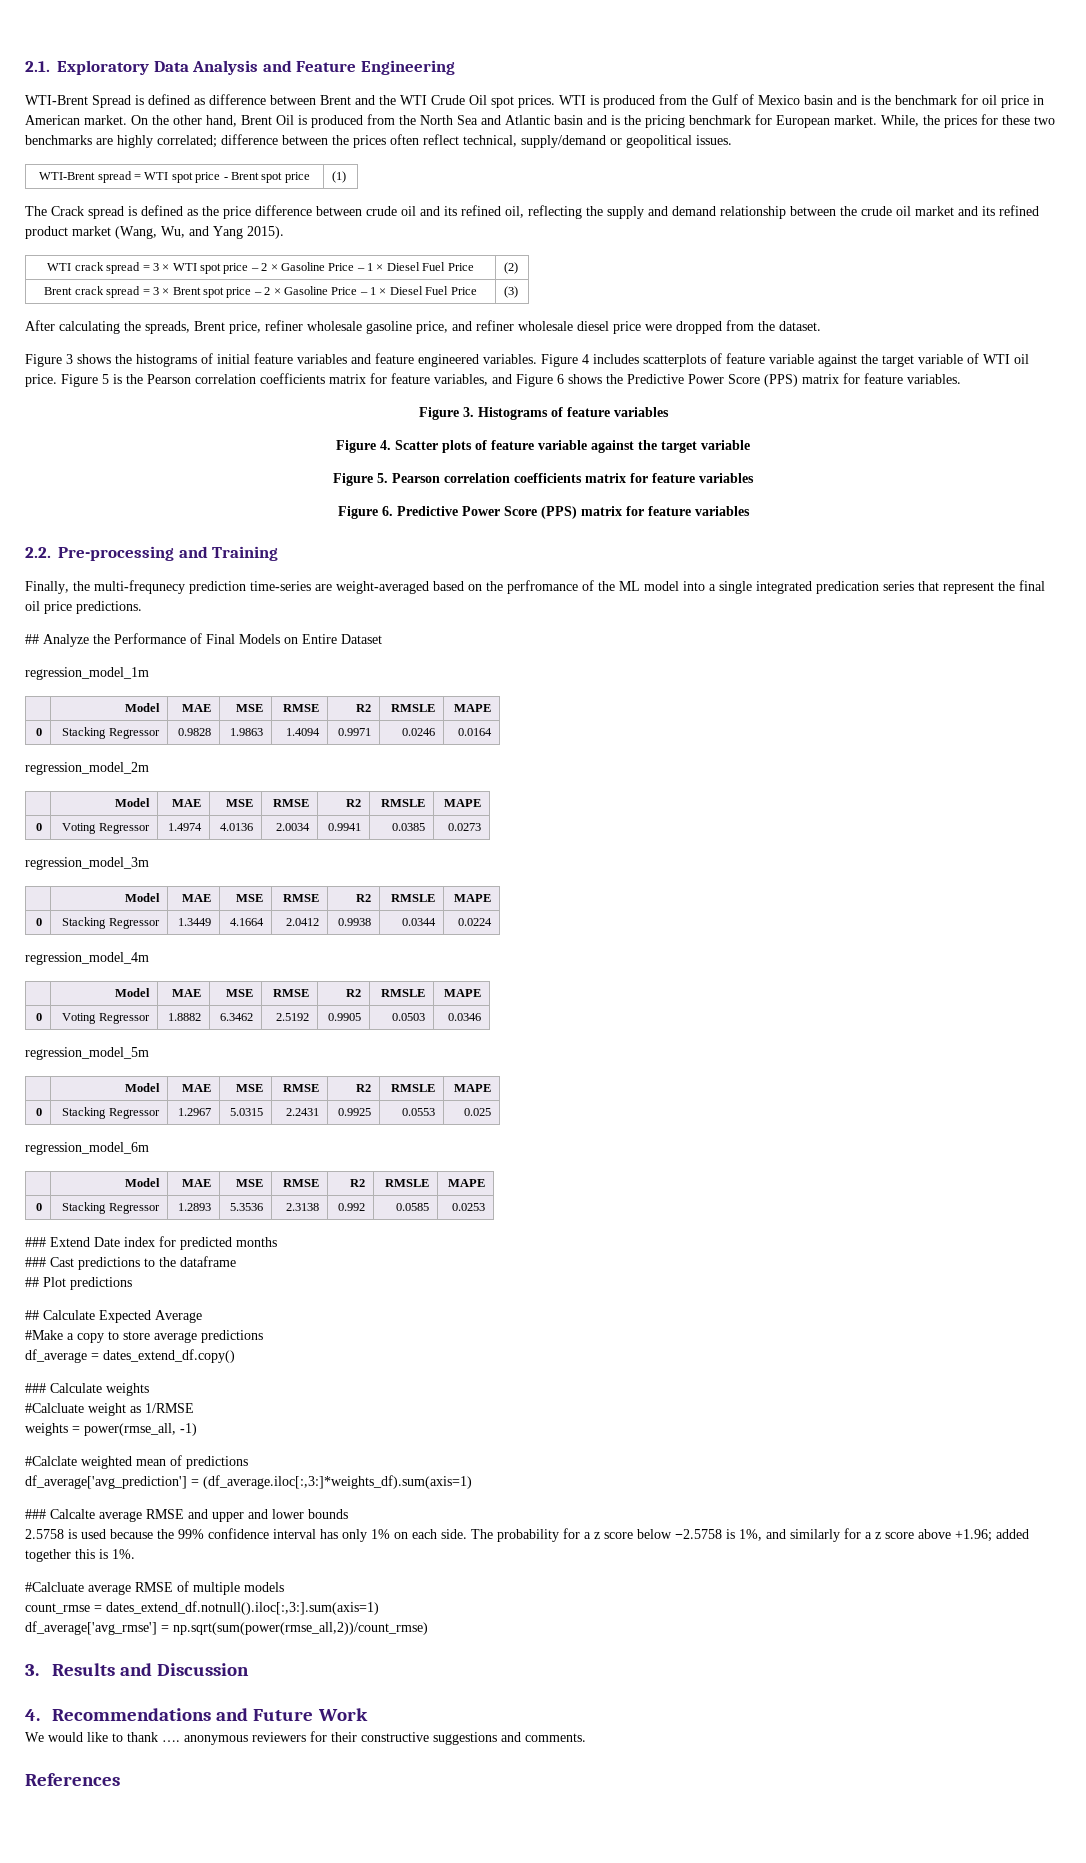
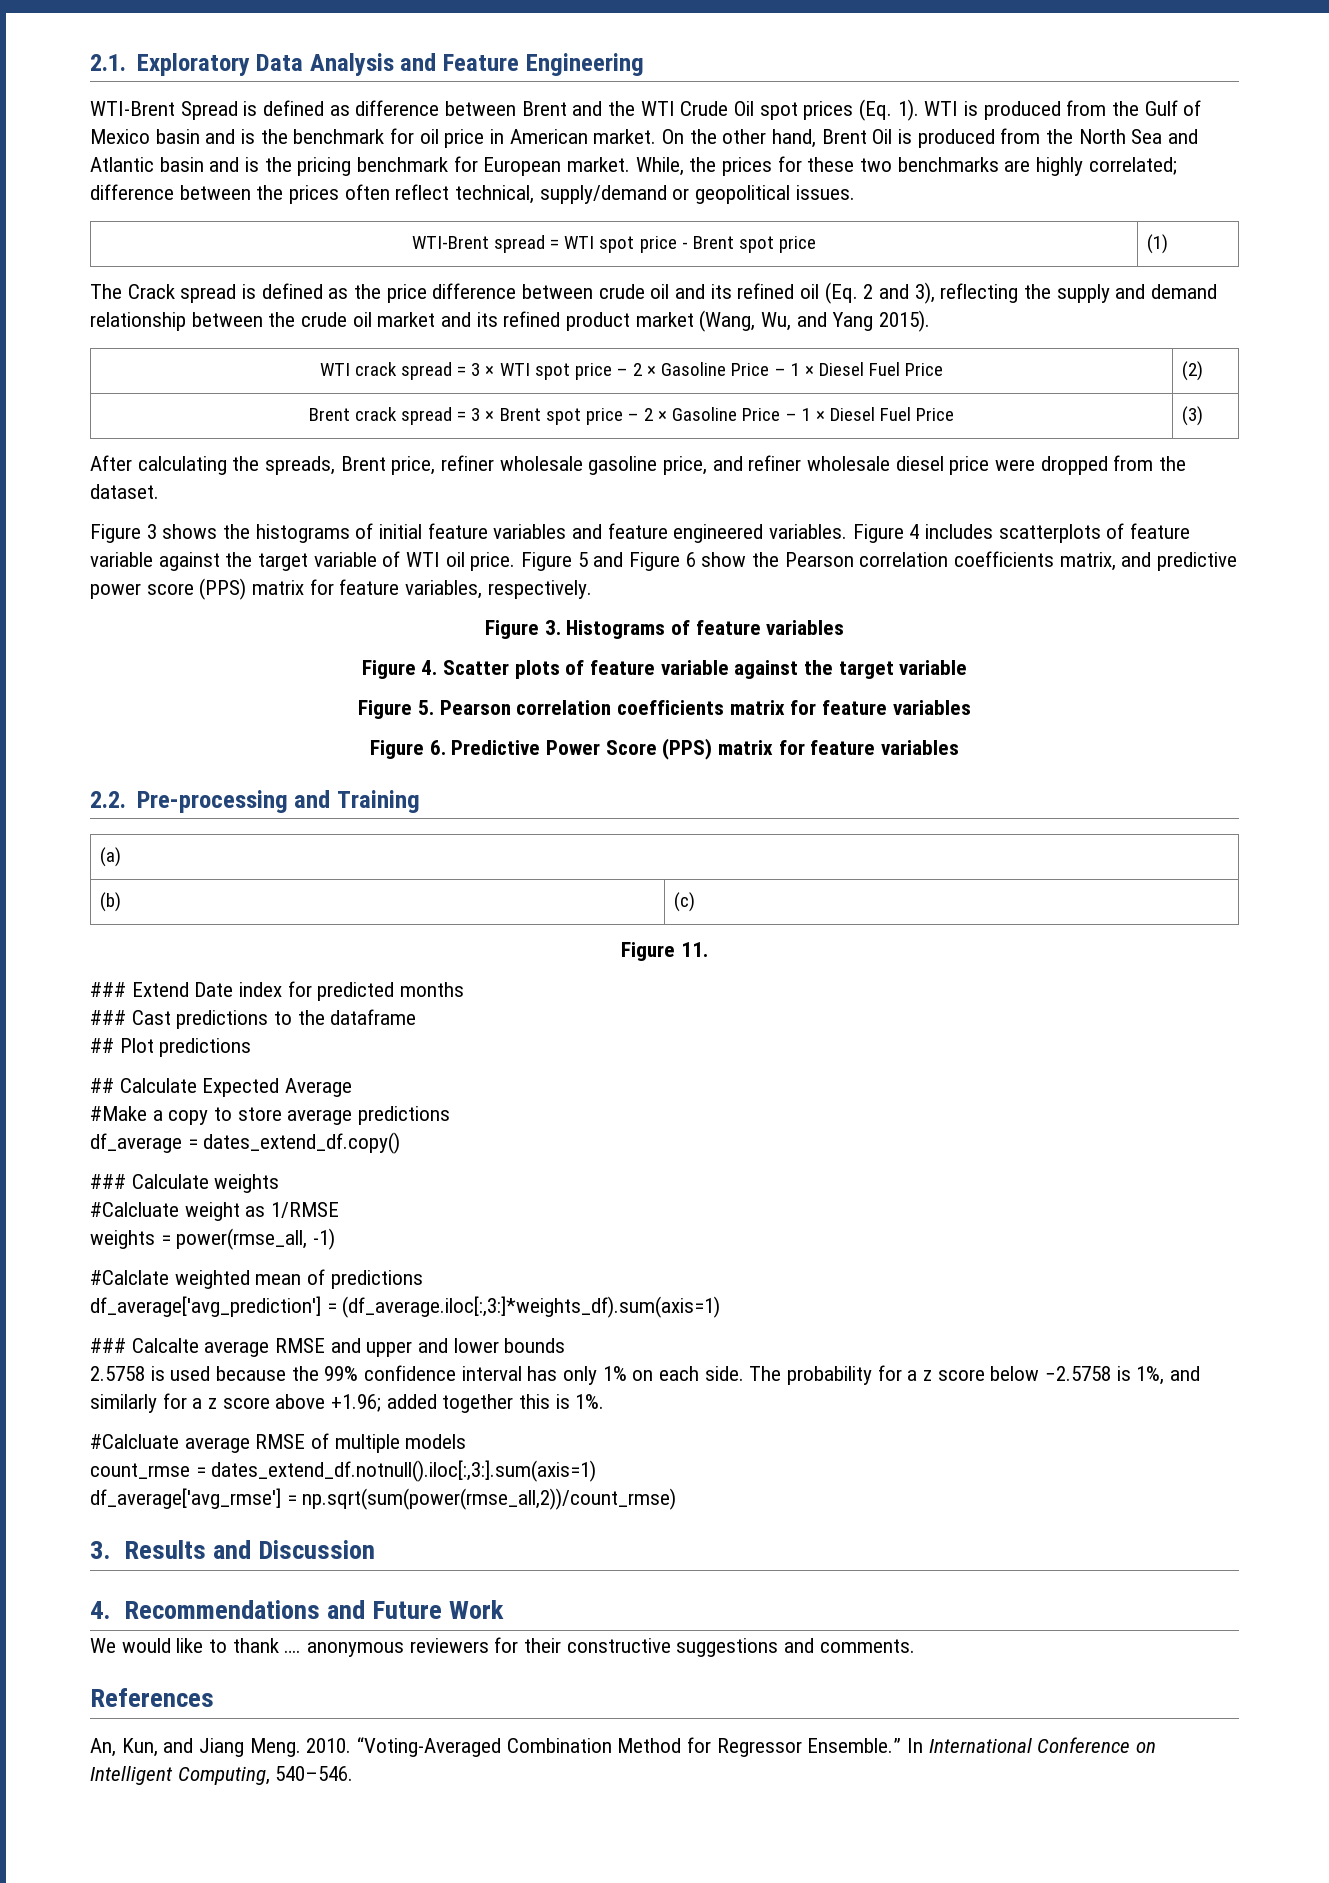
- WTI-Brent Spread is defined as difference between Brent and the WTI Crude Oil spot prices.
+ WTI-Brent Spread is defined as difference between Brent and the WTI Crude Oil spot prices (Eq. 1).
- The Crack spread is defined as the price difference between crude oil and its refined oil, reflecting the supply and demand relationship between the crude oil market and its refined product market (Wang, Wu, and Yang 2015).
+ The Crack spread is defined as the price difference between crude oil and its refined oil (Eq. 2 and 3), reflecting the supply and demand relationship between the crude oil market and its refined product market (Wang, Wu, and Yang 2015).
- Figure 5 is the Pearson correlation coefficients matrix for feature variables, and Figure 6 shows the Predictive Power Score (PPS) matrix for feature variables.
+ Figure 5 and Figure 6 show the Pearson correlation coefficients matrix, and predictive power score (PPS) matrix for feature variables, respectively.
- Finally, the multi-frequnecy prediction time-series are weight-averaged based on the perfromance of the ML model into a single integrated predication series that represent the final oil price predictions.
- ## Analyze the Performance of Final Models on Entire Dataset
- regression_model_1m
- | Model | MAE | MSE | RMSE | R2 | RMSLE | MAPE
- 0 | Stacking Regressor | 0.9828 | 1.9863 | 1.4094 | 0.9971 | 0.0246 | 0.0164
- regression_model_2m
- | Model | MAE | MSE | RMSE | R2 | RMSLE | MAPE
- 0 | Voting Regressor | 1.4974 | 4.0136 | 2.0034 | 0.9941 | 0.0385 | 0.0273
- regression_model_3m
- | Model | MAE | MSE | RMSE | R2 | RMSLE | MAPE
- 0 | Stacking Regressor | 1.3449 | 4.1664 | 2.0412 | 0.9938 | 0.0344 | 0.0224
- regression_model_4m
- | Model | MAE | MSE | RMSE | R2 | RMSLE | MAPE
- 0 | Voting Regressor | 1.8882 | 6.3462 | 2.5192 | 0.9905 | 0.0503 | 0.0346
- regression_model_5m
- | Model | MAE | MSE | RMSE | R2 | RMSLE | MAPE
- 0 | Stacking Regressor | 1.2967 | 5.0315 | 2.2431 | 0.9925 | 0.0553 | 0.025
- regression_model_6m
- | Model | MAE | MSE | RMSE | R2 | RMSLE | MAPE
- 0 | Stacking Regressor | 1.2893 | 5.3536 | 2.3138 | 0.992 | 0.0585 | 0.0253
+ (a)
+ (b) | (c)
+ Figure 11.
+ An, Kun, and Jiang Meng. 2010. “Voting-Averaged Combination Method for Regressor Ensemble.” In International Conference on Intelligent Computing, 540–546.

